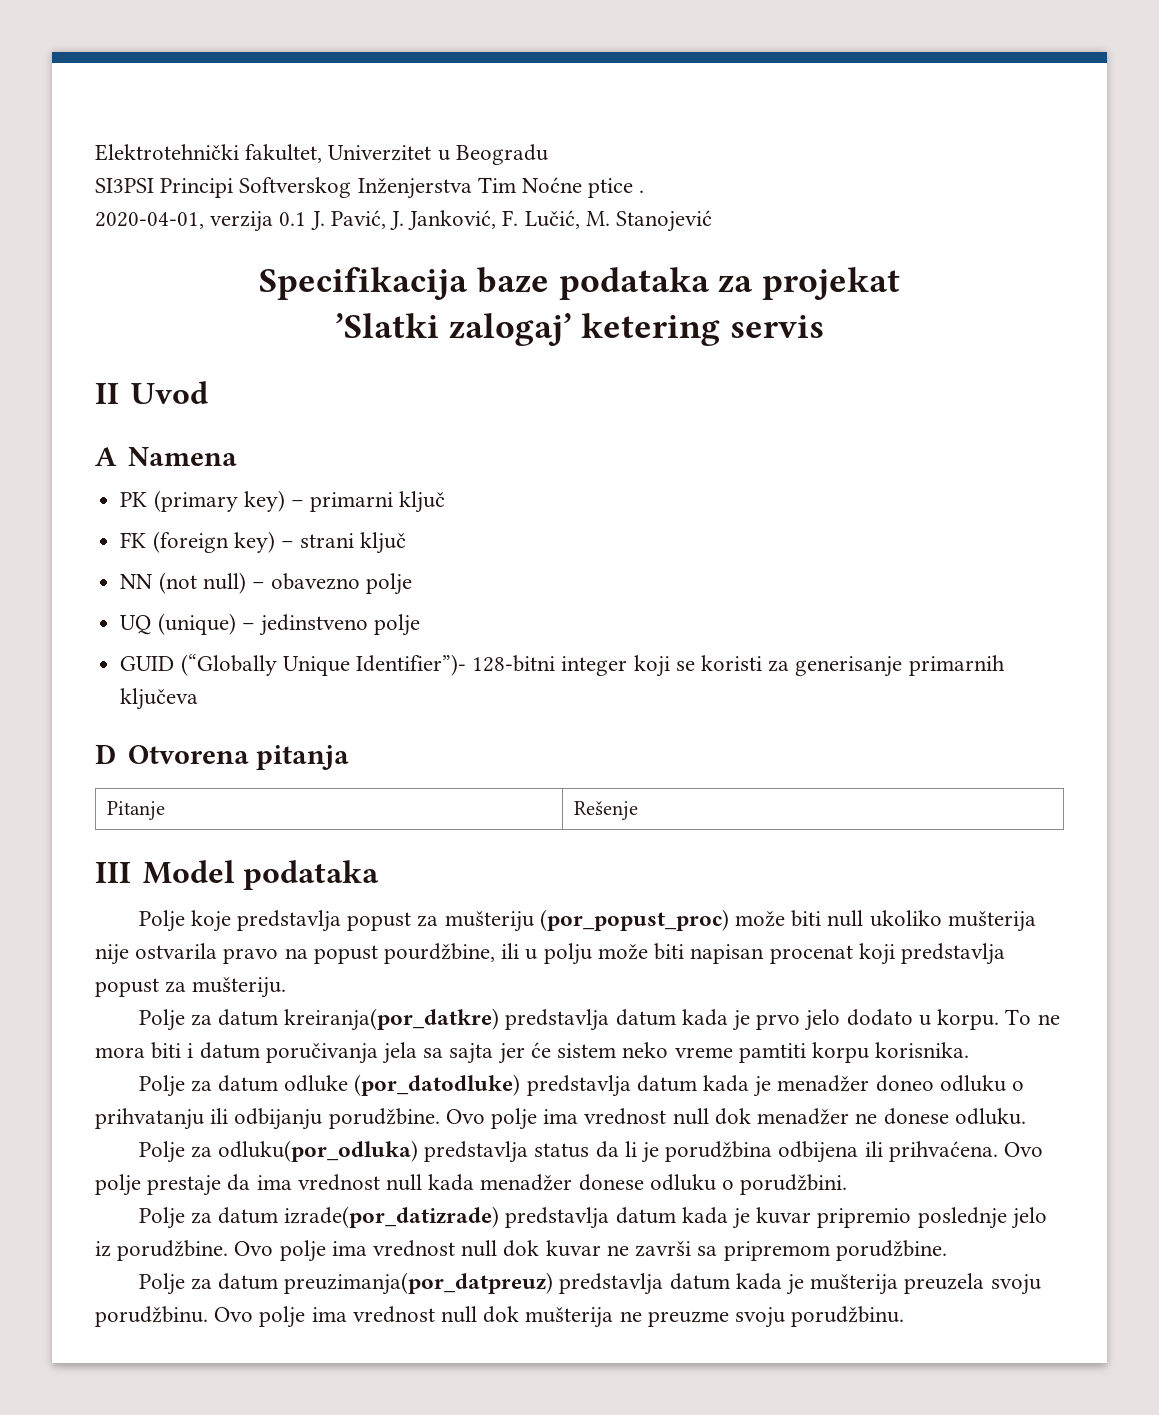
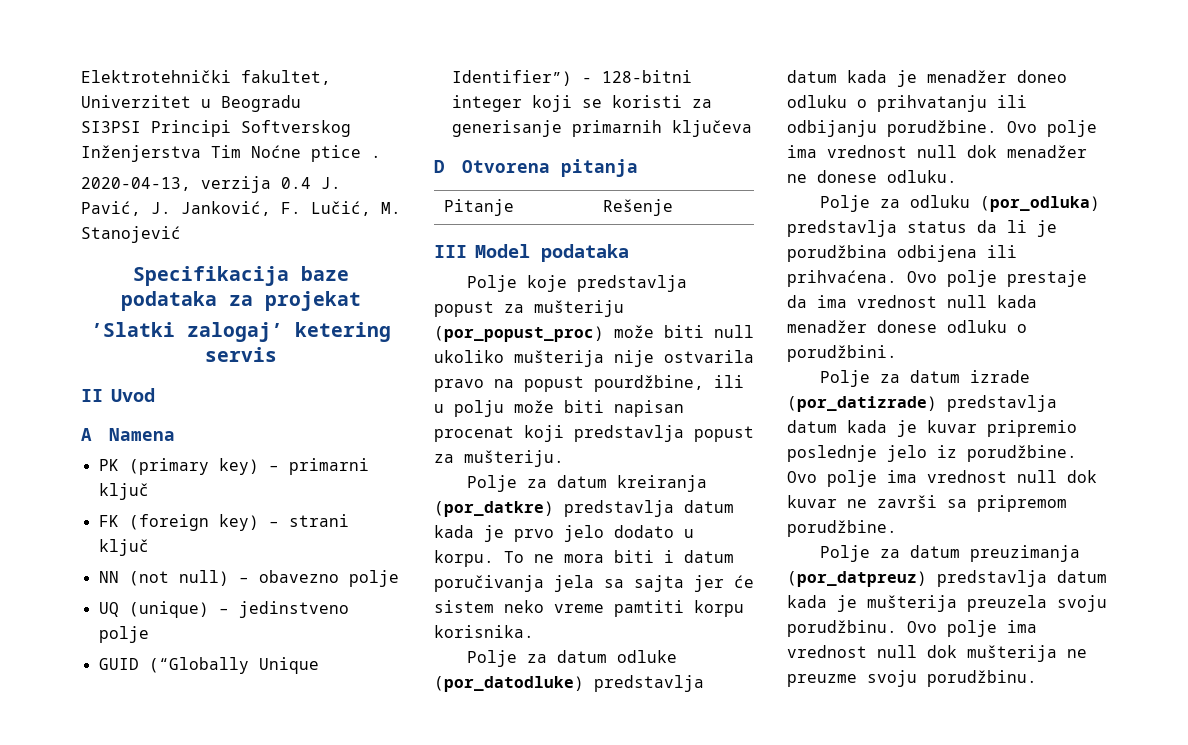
- 2020-04-01, verzija 0.1 J. Pavić, J. Janković, F. Lučić, M. Stanojević
+ 2020-04-13, verzija 0.4 J. Pavić, J. Janković, F. Lučić, M. Stanojević
- GUID (“Globally Unique Identifier”)- 128-bitni integer koji se koristi za generisanje primarnih ključeva
+ GUID (“Globally Unique Identifier”) - 128-bitni integer koji se koristi za generisanje primarnih ključeva
- Polje za datum kreiranja(por_datkre) predstavlja datum kada je prvo jelo dodato u korpu.
+ Polje za datum kreiranja (por_datkre) predstavlja datum kada je prvo jelo dodato u korpu.
- Polje za odluku(por_odluka) predstavlja status da li je porudžbina odbijena ili prihvaćena.
+ Polje za odluku (por_odluka) predstavlja status da li je porudžbina odbijena ili prihvaćena.
- Polje za datum izrade(por_datizrade) predstavlja datum kada je kuvar pripremio poslednje jelo iz porudžbine.
+ Polje za datum izrade (por_datizrade) predstavlja datum kada je kuvar pripremio poslednje jelo iz porudžbine.
- Polje za datum preuzimanja(por_datpreuz) predstavlja datum kada je mušterija preuzela svoju porudžbinu.
+ Polje za datum preuzimanja (por_datpreuz) predstavlja datum kada je mušterija preuzela svoju porudžbinu.

